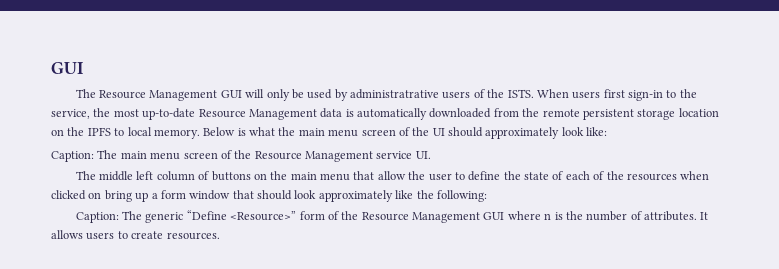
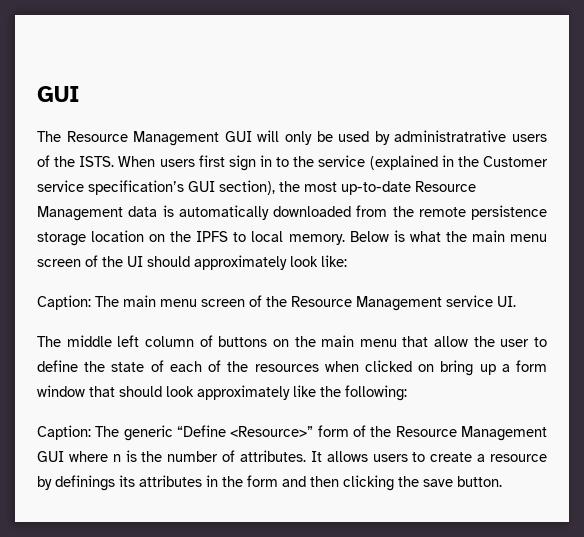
- When users first sign-in to the service, the most up-to-date Resource Management data is automatically downloaded from the remote persistent storage location on the IPFS to local memory.
+ When users first sign in to the service (explained in the Customer service specification’s GUI section), the most up-to-date Resource Management data is automatically downloaded from the remote persistence storage location on the IPFS to local memory.
- It allows users to create resources.
+ It allows users to create a resource by definings its attributes in the form and then clicking the save button.

